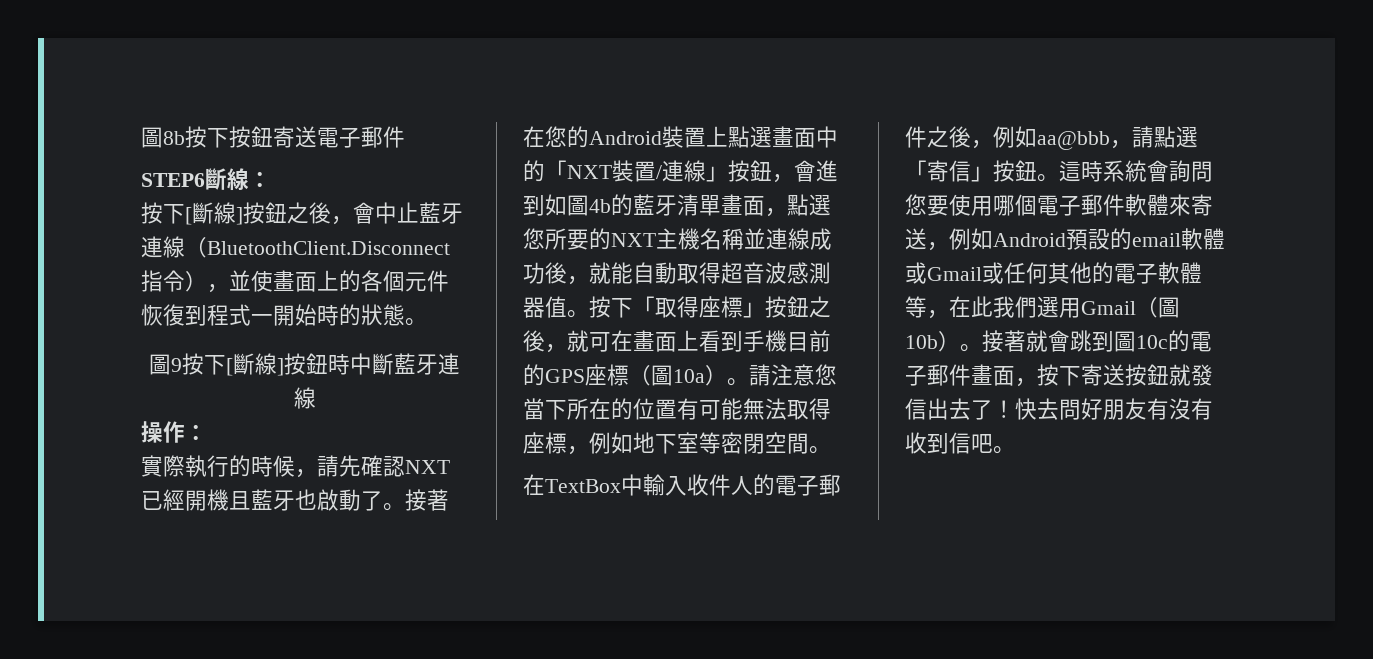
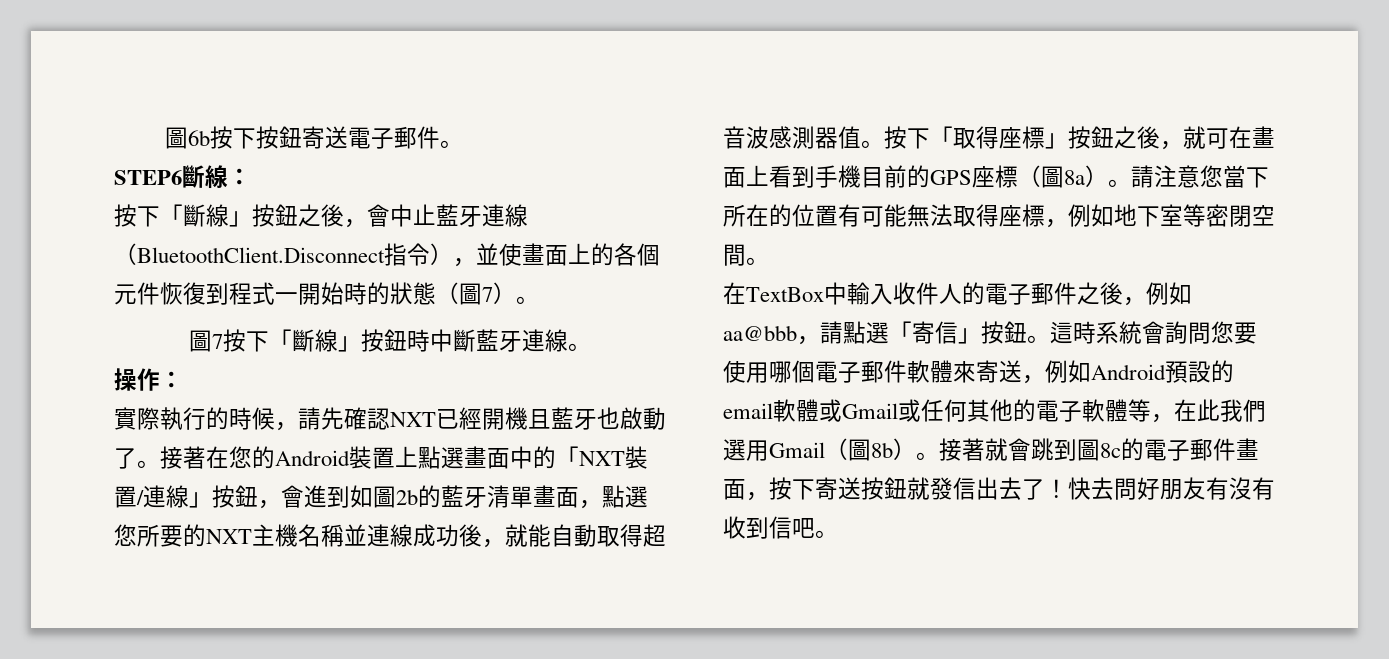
- 圖8b按下按鈕寄送電子郵件
+ 圖6b按下按鈕寄送電子郵件。
- 按下[斷線]按鈕之後，會中止藍牙連線（BluetoothClient.Disconnect指令），並使畫面上的各個元件恢復到程式一開始時的狀態。
+ 按下「斷線」按鈕之後，會中止藍牙連線（BluetoothClient.Disconnect指令），並使畫面上的各個元件恢復到程式一開始時的狀態（圖7）。
- 圖9按下[斷線]按鈕時中斷藍牙連線
+ 圖7按下「斷線」按鈕時中斷藍牙連線。
- 接著在您的Android裝置上點選畫面中的「NXT裝置/連線」按鈕，會進到如圖4b的藍牙清單畫面，點選您所要的NXT主機名稱並連線成功後，就能自動取得超音波感測器值。
+ 接著在您的Android裝置上點選畫面中的「NXT裝置/連線」按鈕，會進到如圖2b的藍牙清單畫面，點選您所要的NXT主機名稱並連線成功後，就能自動取得超音波感測器值。
- 按下「取得座標」按鈕之後，就可在畫面上看到手機目前的GPS座標（圖10a）。
+ 按下「取得座標」按鈕之後，就可在畫面上看到手機目前的GPS座標（圖8a）。
- 這時系統會詢問您要使用哪個電子郵件軟體來寄送，例如Android預設的email軟體或Gmail或任何其他的電子軟體等，在此我們選用Gmail（圖10b）。
+ 這時系統會詢問您要使用哪個電子郵件軟體來寄送，例如Android預設的email軟體或Gmail或任何其他的電子軟體等，在此我們選用Gmail（圖8b）。
- 接著就會跳到圖10c的電子郵件畫面，按下寄送按鈕就發信出去了！
+ 接著就會跳到圖8c的電子郵件畫面，按下寄送按鈕就發信出去了！

